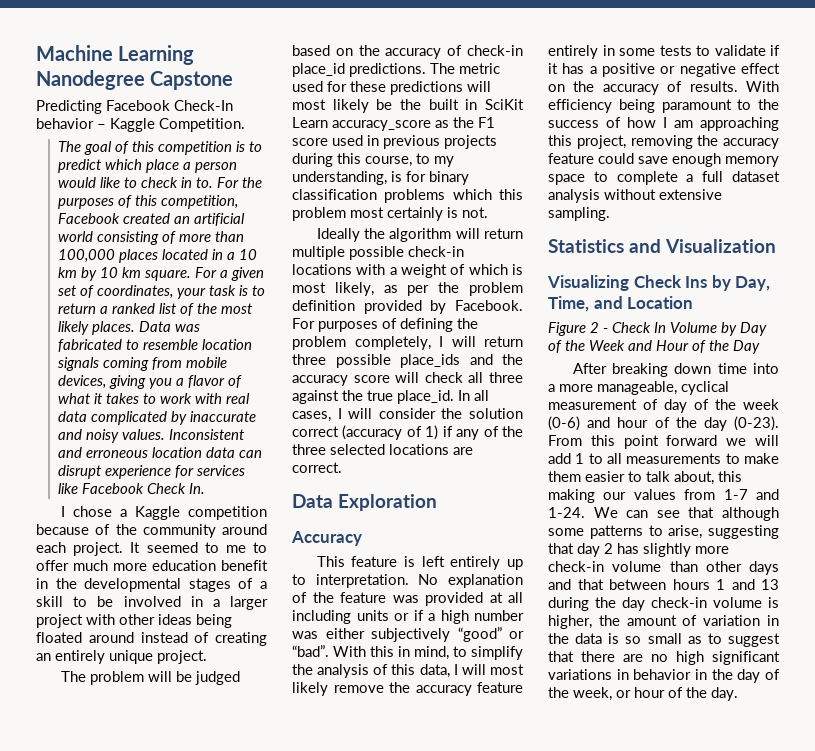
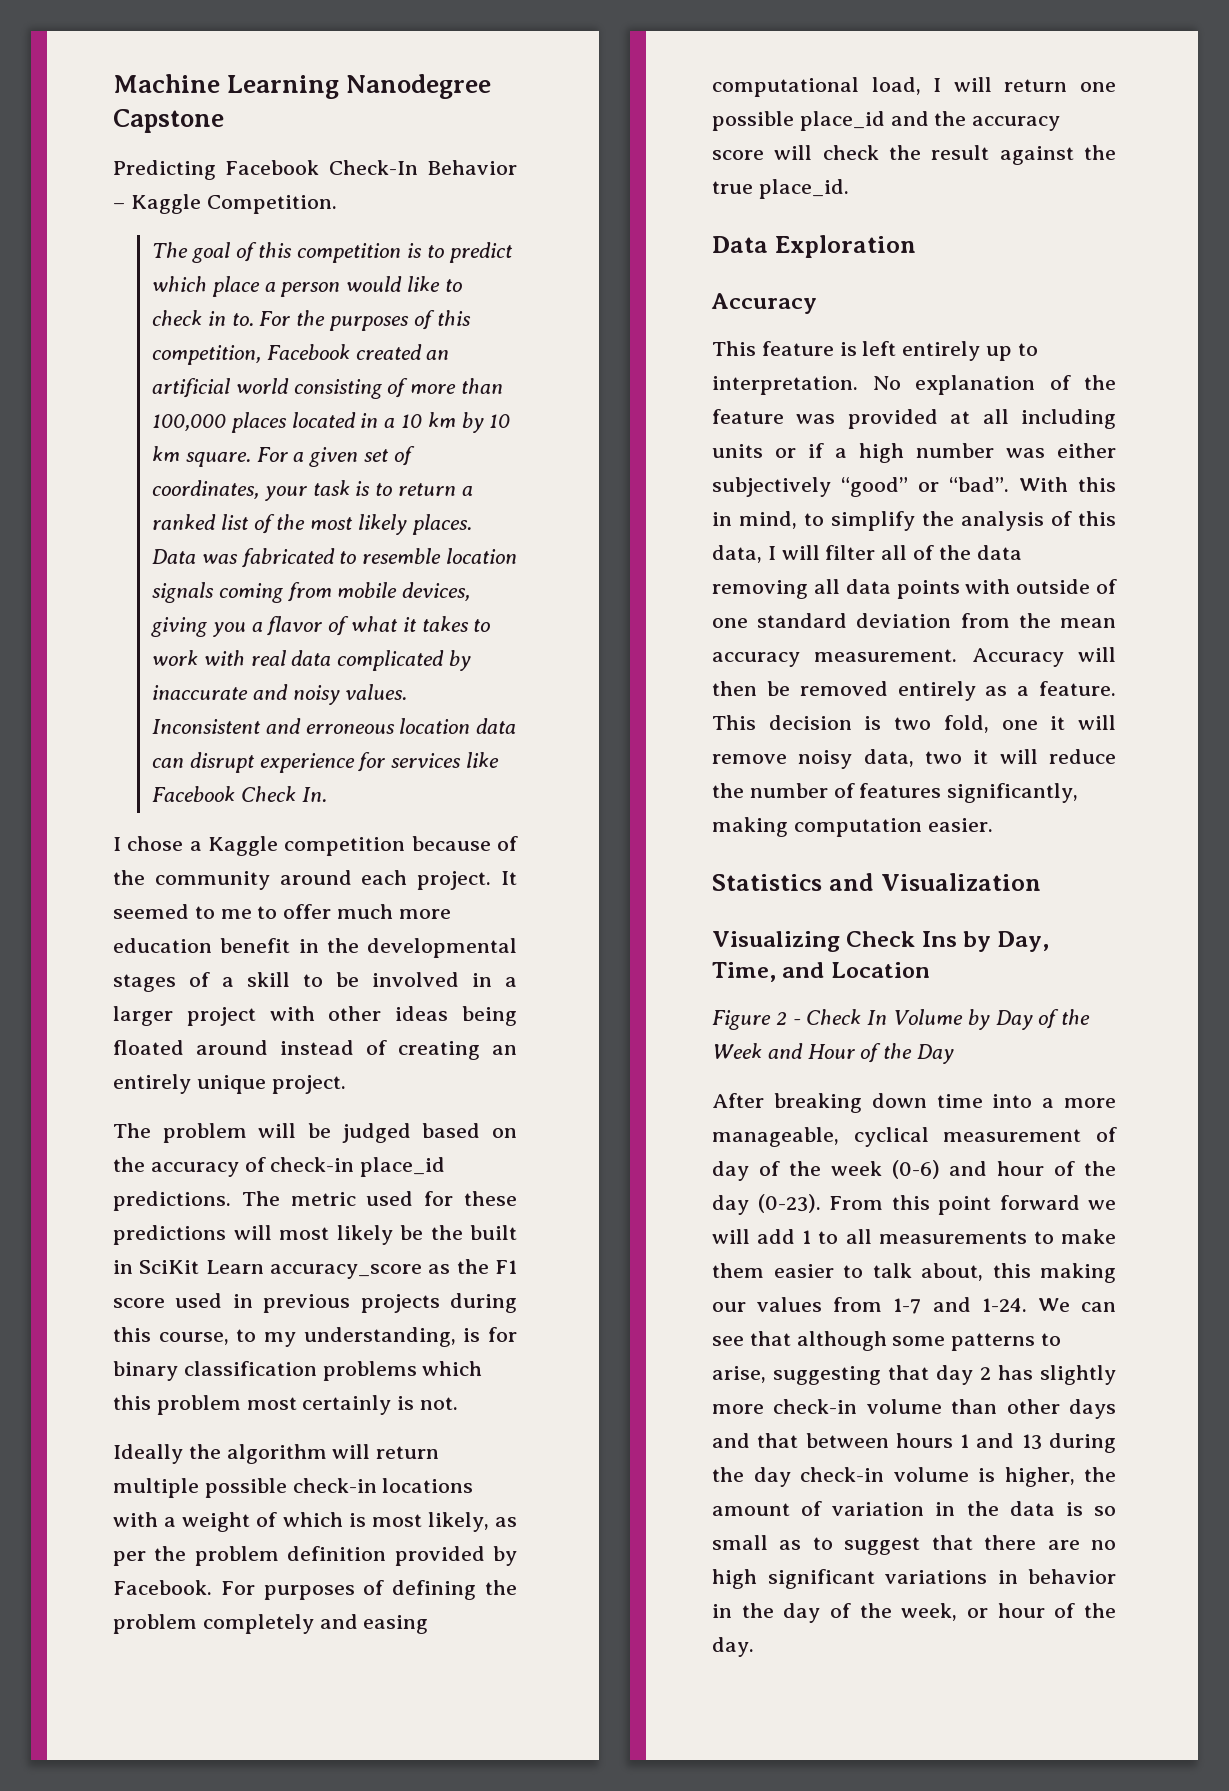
- Predicting Facebook Check-In behavior – Kaggle Competition.
+ Predicting Facebook Check-In Behavior – Kaggle Competition.
- For purposes of defining the problem completely, I will return three possible place_ids and the accuracy score will check all three against the true place_id. In all cases, I will consider the solution correct (accuracy of 1) if any of the three selected locations are correct.
+ For purposes of defining the problem completely and easing computational load, I will return one possible place_id and the accuracy score will check the result against the true place_id.
- With this in mind, to simplify the analysis of this data, I will most likely remove the accuracy feature entirely in some tests to validate if it has a positive or negative effect on the accuracy of results. With efficiency being paramount to the success of how I am approaching this project, removing the accuracy feature could save enough memory space to complete a full dataset analysis without extensive sampling.
+ With this in mind, to simplify the analysis of this data, I will filter all of the data removing all data points with outside of one standard deviation from the mean accuracy measurement. Accuracy will then be removed entirely as a feature. This decision is two fold, one it will remove noisy data, two it will reduce the number of features significantly, making computation easier.

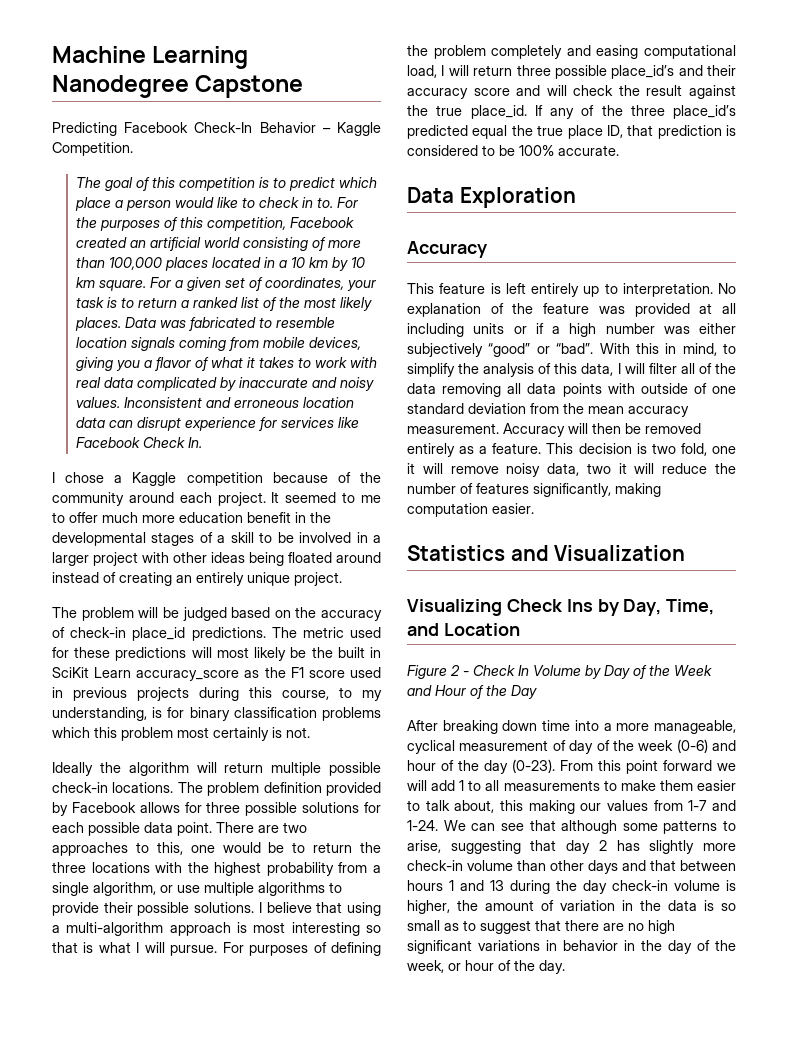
- Ideally the algorithm will return multiple possible check-in locations with a weight of which is most likely, as per the problem definition provided by Facebook.
+ Ideally the algorithm will return multiple possible check-in locations. The problem definition provided by Facebook allows for three possible solutions for each possible data point. There are two approaches to this, one would be to return the three locations with the highest probability from a single algorithm, or use multiple algorithms to provide their possible solutions. I believe that using a multi-algorithm approach is most interesting so that is what I will pursue.
- For purposes of defining the problem completely and easing computational load, I will return one possible place_id and the accuracy score will check the result against the true place_id.
+ For purposes of defining the problem completely and easing computational load, I will return three possible place_id’s and their accuracy score and will check the result against the true place_id. If any of the three place_id’s predicted equal the true place ID, that prediction is considered to be 100% accurate.

